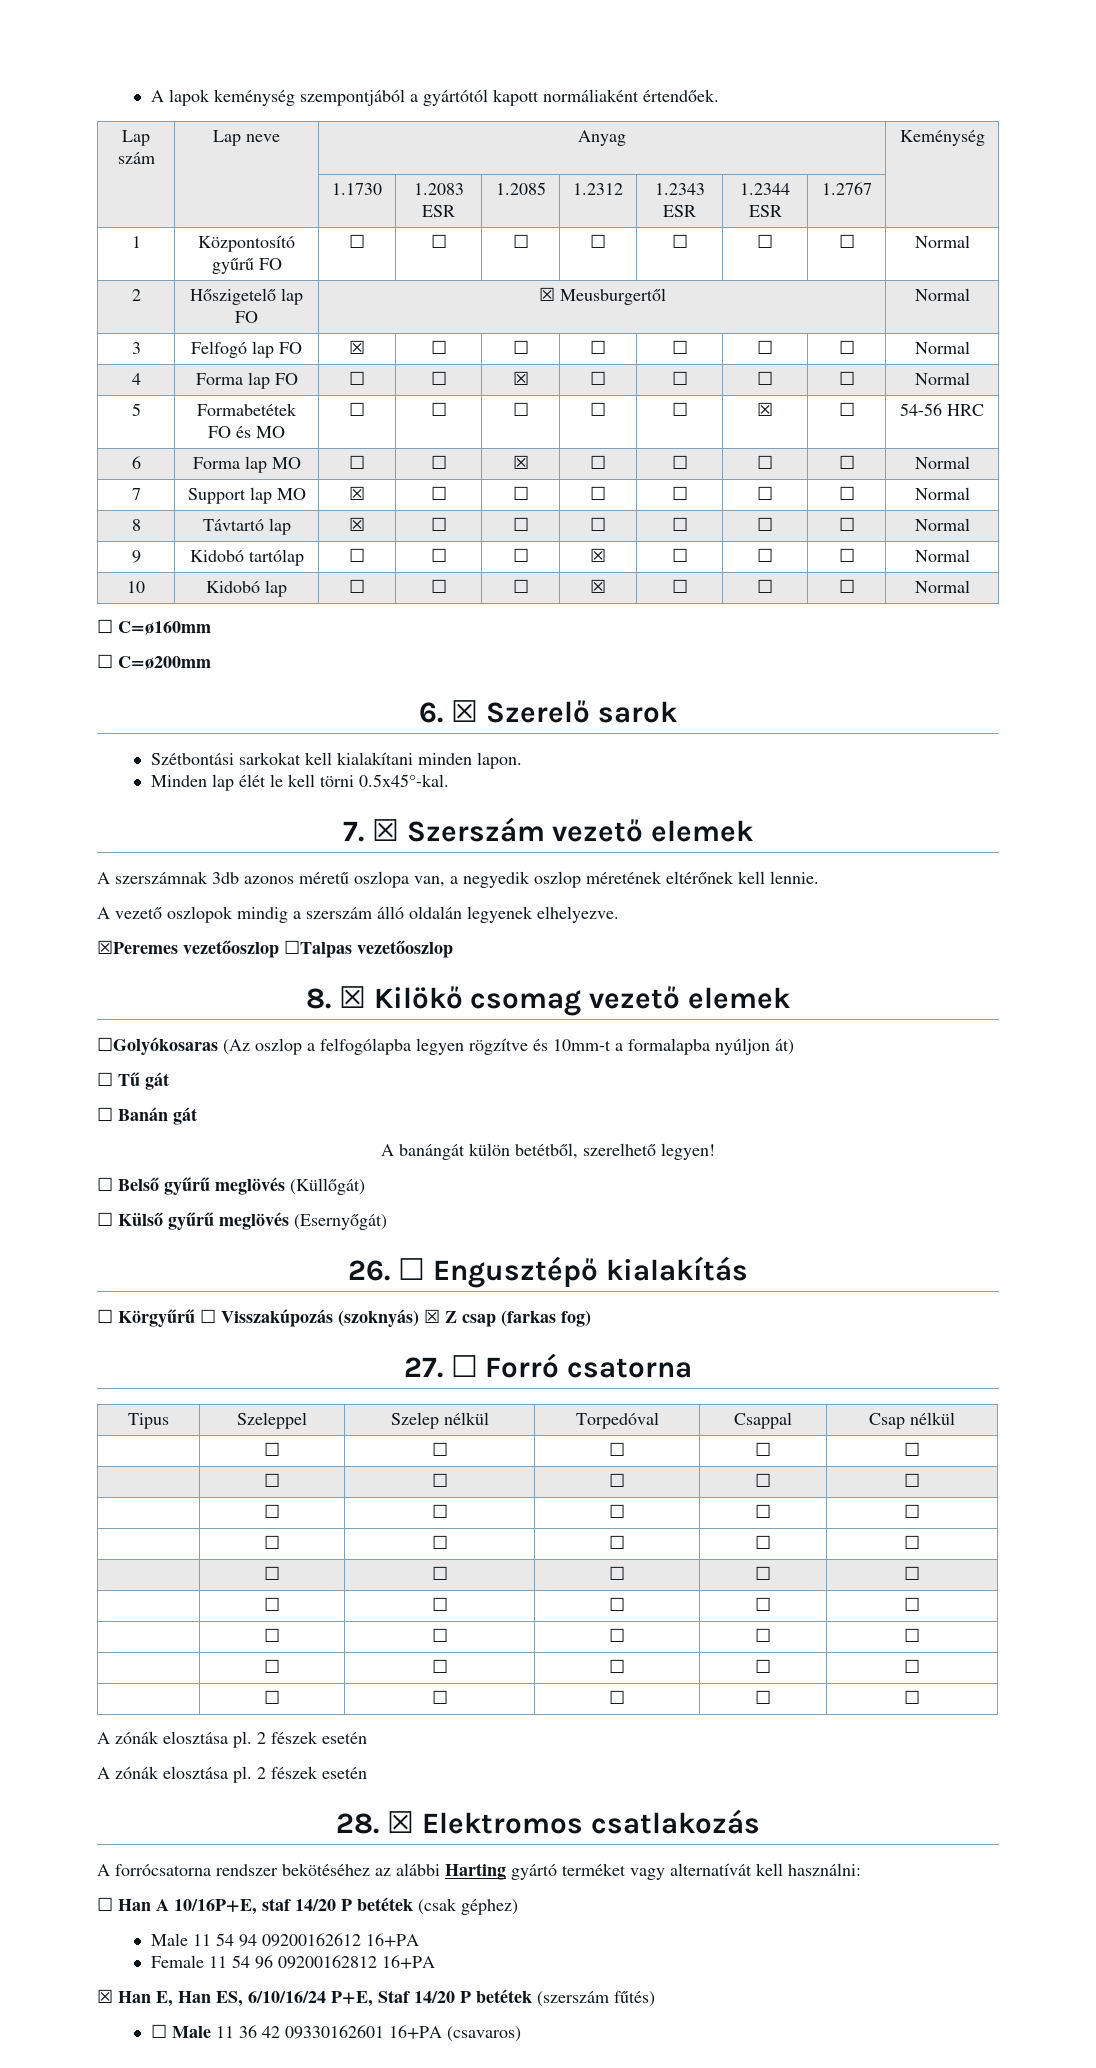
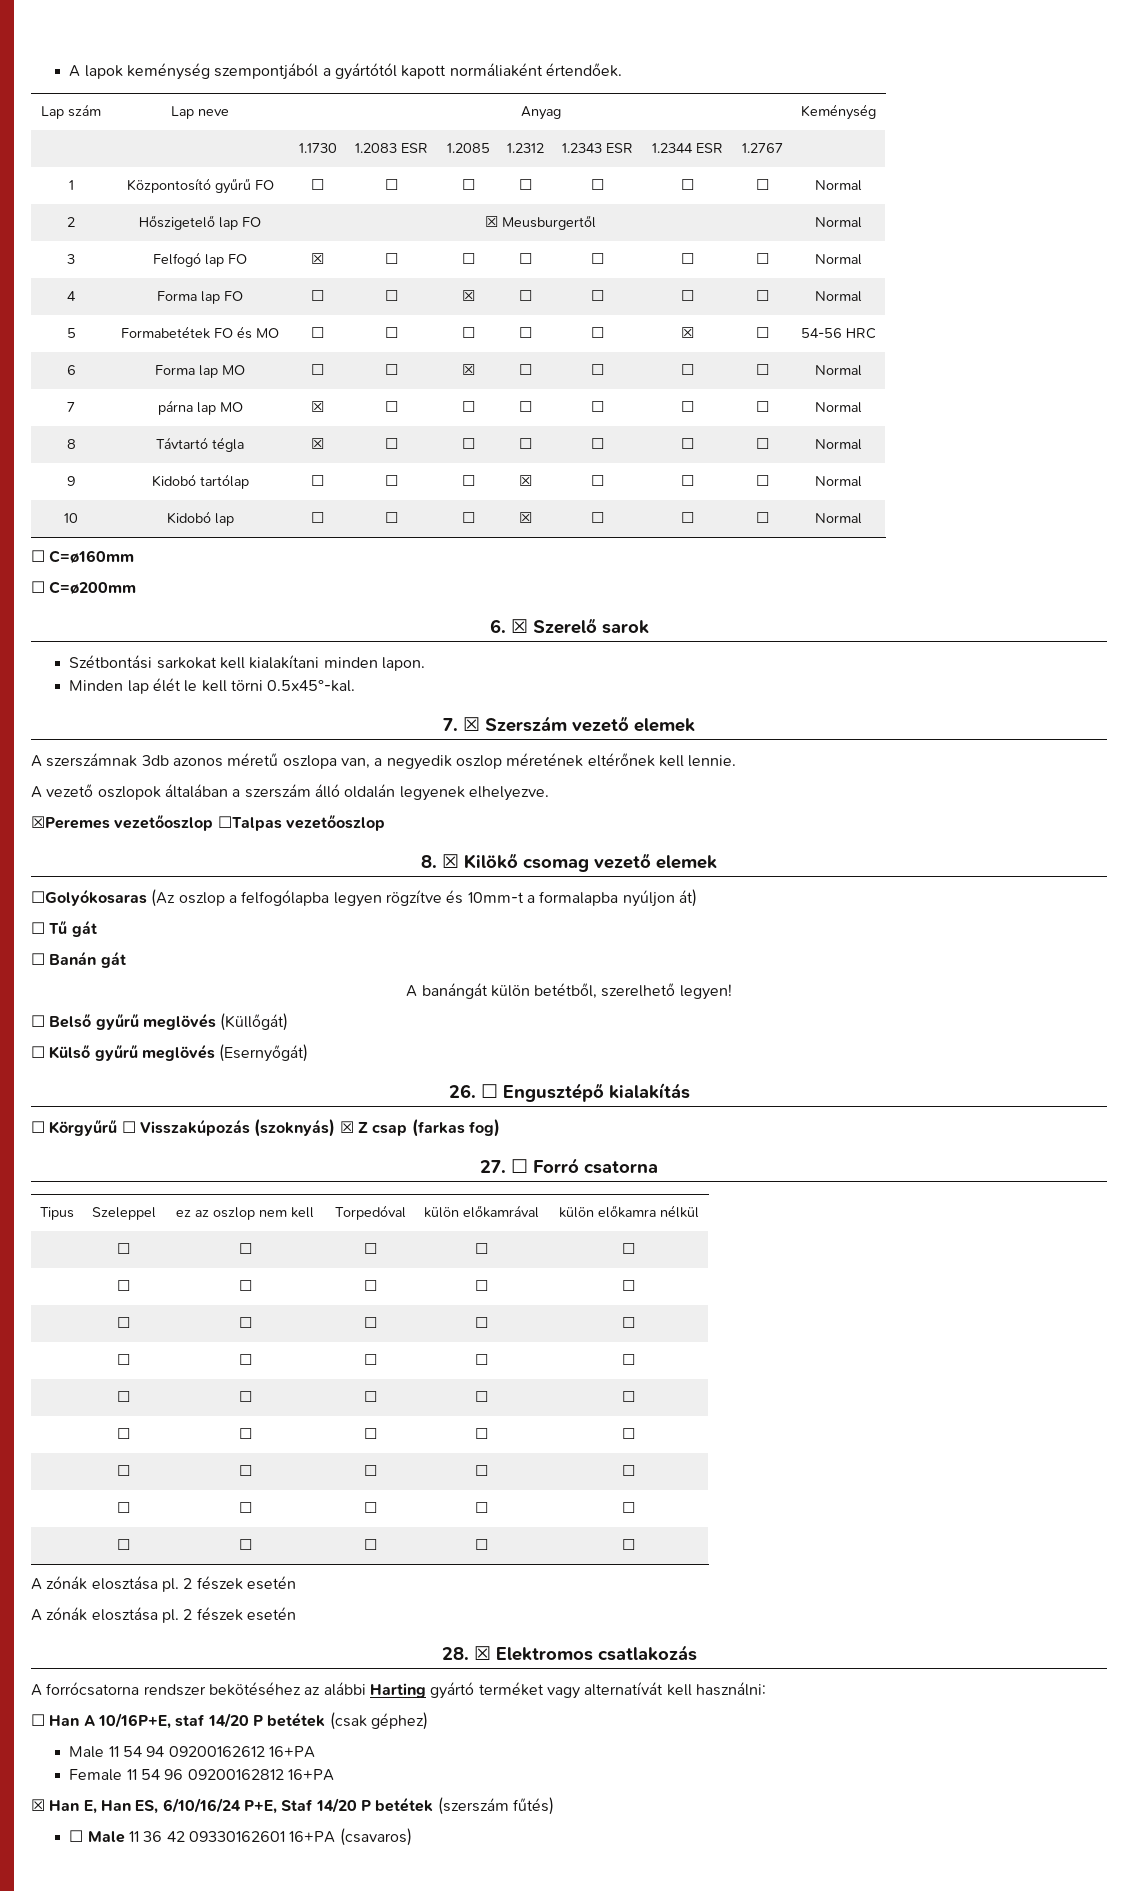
- 7 | Support lap MO | ☒ | ☐ | ☐ | ☐ | ☐ | ☐ | ☐ | Normal
+ 7 | párna lap MO | ☒ | ☐ | ☐ | ☐ | ☐ | ☐ | ☐ | Normal
- 8 | Távtartó lap | ☒ | ☐ | ☐ | ☐ | ☐ | ☐ | ☐ | Normal
+ 8 | Távtartó tégla | ☒ | ☐ | ☐ | ☐ | ☐ | ☐ | ☐ | Normal
- A vezető oszlopok mindig a szerszám álló oldalán legyenek elhelyezve.
+ A vezető oszlopok általában a szerszám álló oldalán legyenek elhelyezve.
- Tipus | Szeleppel | Szelep nélkül | Torpedóval | Csappal | Csap nélkül
+ Tipus | Szeleppel | ez az oszlop nem kell | Torpedóval | külön előkamrával | külön előkamra nélkül

